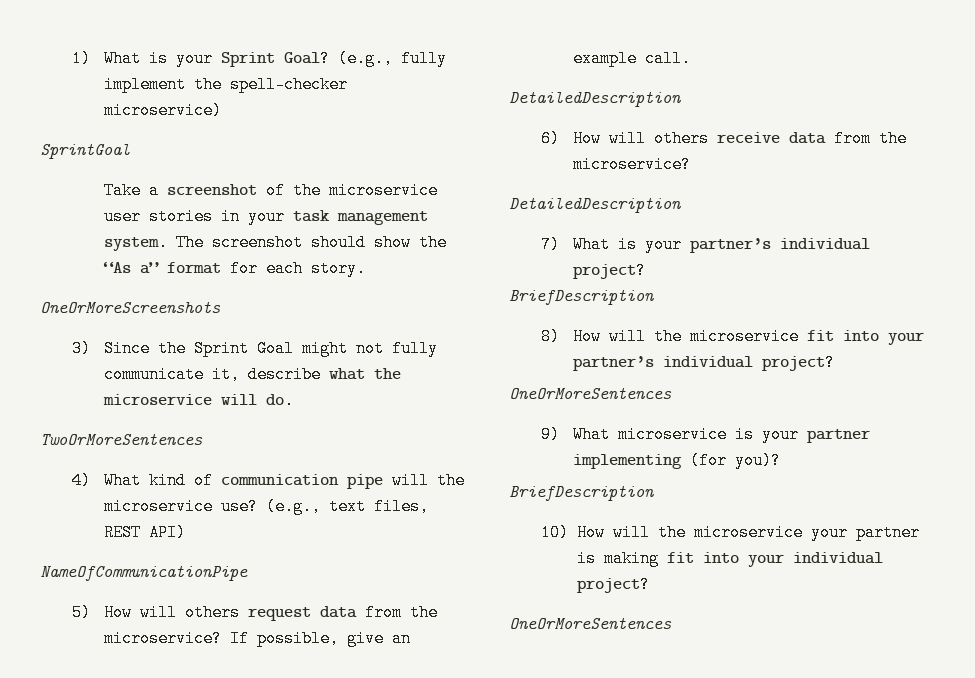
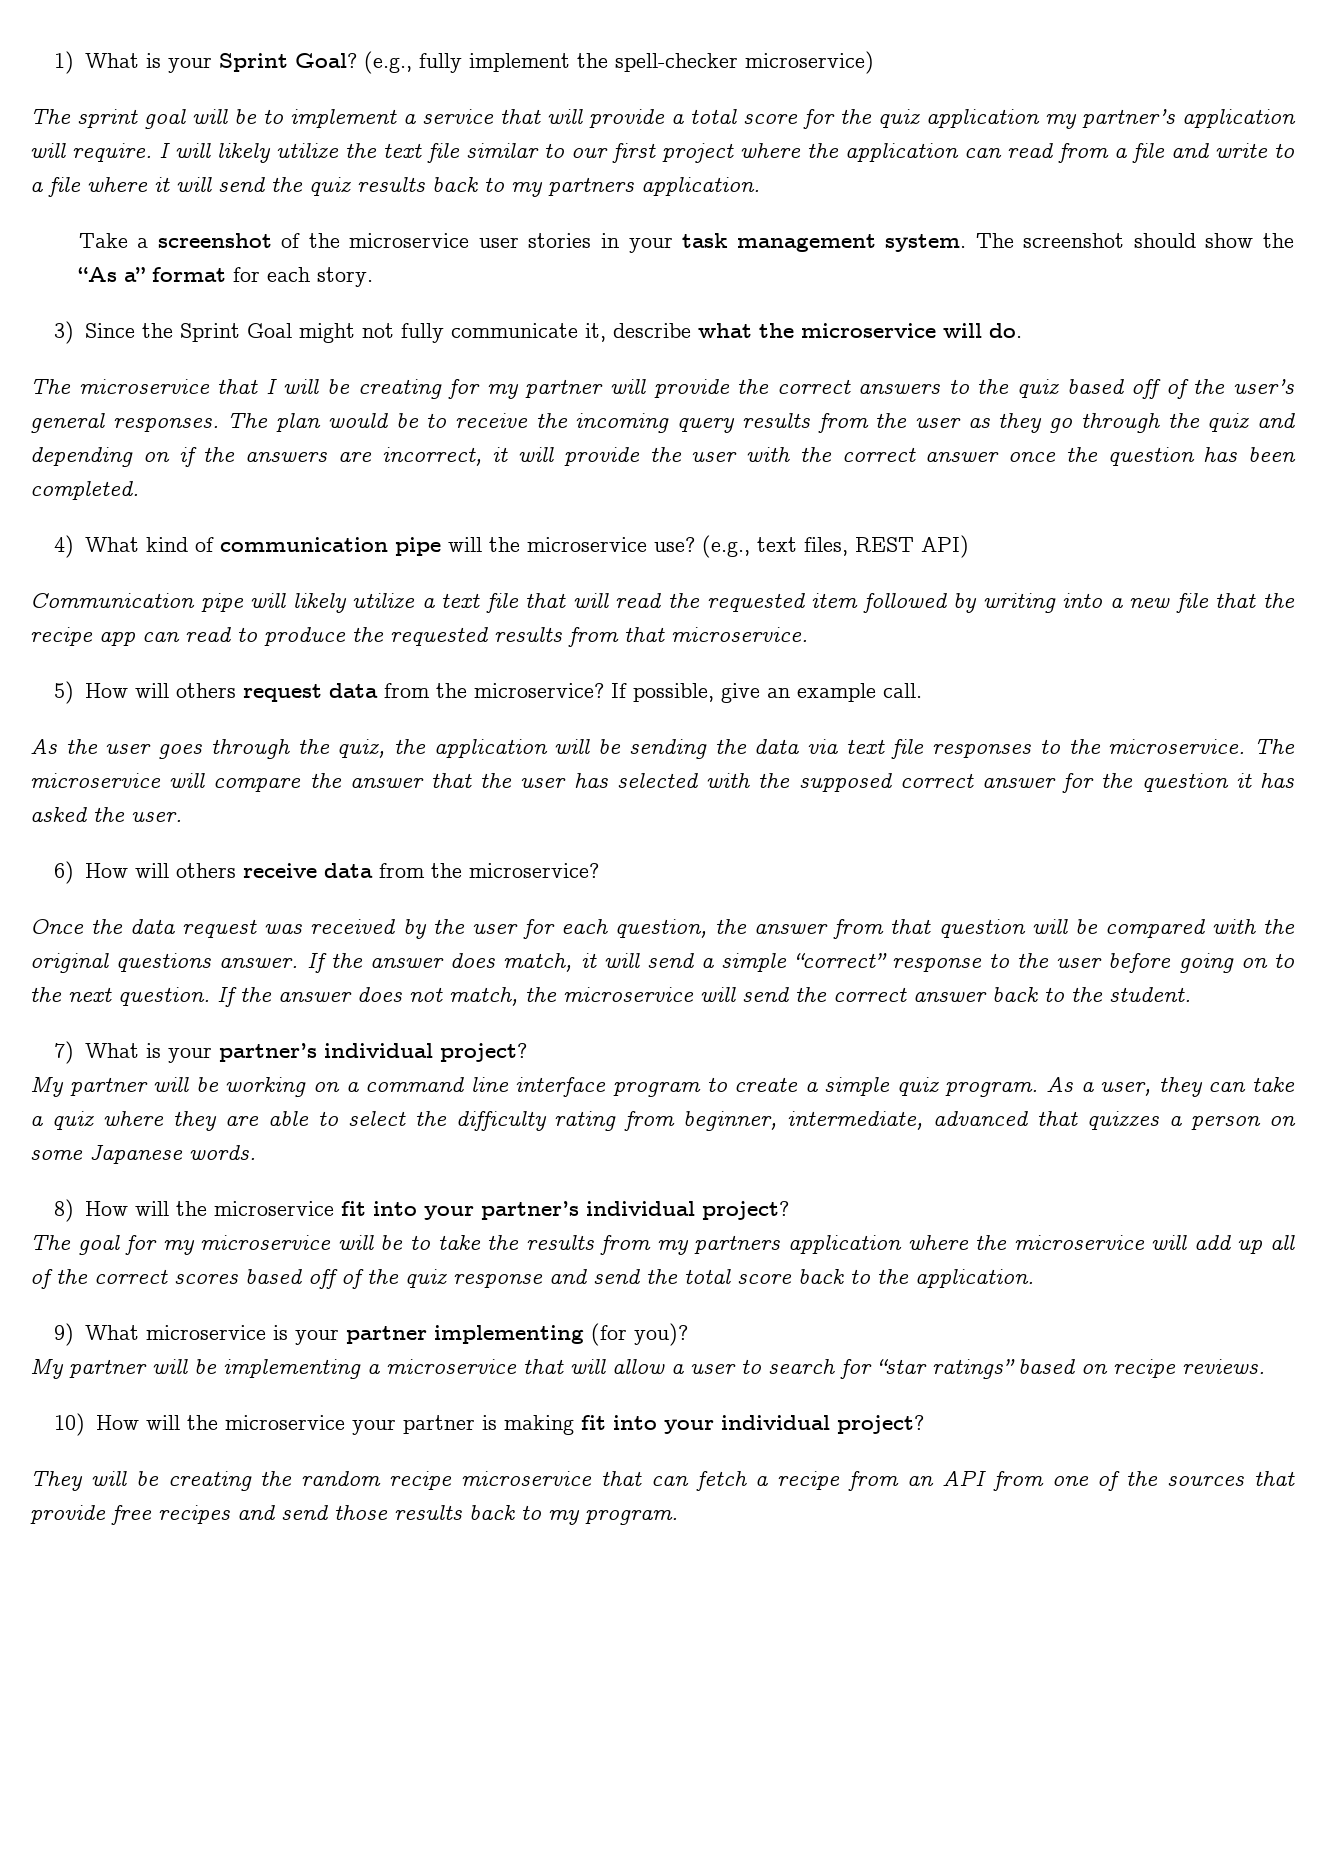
- SprintGoal
+ The sprint goal will be to implement a service that will provide a total score for the quiz application my partner’s application will require. I will likely utilize the text file similar to our first project where the application can read from a file and write to a file where it will send the quiz results back to my partners application.
- OneOrMoreScreenshots
- TwoOrMoreSentences
+ The microservice that I will be creating for my partner will provide the correct answers to the quiz based off of the user’s general responses. The plan would be to receive the incoming query results from the user as they go through the quiz and depending on if the answers are incorrect, it will provide the user with the correct answer once the question has been completed.
- NameOfCommunicationPipe
+ Communication pipe will likely utilize a text file that will read the requested item followed by writing into a new file that the recipe app can read to produce the requested results from that microservice.
  If possible, give an example call.
- DetailedDescription
+ As the user goes through the quiz, the application will be sending the data via text file responses to the microservice. The microservice will compare the answer that the user has selected with the supposed correct answer for the question it has asked the user.
  6) How will others receive data from the microservice?
- DetailedDescription
+ Once the data request was received by the user for each question, the answer from that question will be compared with the original questions answer. If the answer does match, it will send a simple “correct” response to the user before going on to the next question. If the answer does not match, the microservice will send the correct answer back to the student.
  7) What is your partner’s individual project?
- BriefDescription
+ My partner will be working on a command line interface program to create a simple quiz program. As a user, they can take a quiz where they are able to select the difficulty rating from beginner, intermediate, advanced that quizzes a person on some Japanese words.
  8) How will the microservice fit into your partner’s individual project?
- OneOrMoreSentences
+ The goal for my microservice will be to take the results from my partners application where the microservice will add up all of the correct scores based off of the quiz response and send the total score back to the application.
  9) What microservice is your partner implementing (for you)?
- BriefDescription
+ My partner will be implementing a microservice that will allow a user to search for “star ratings” based on recipe reviews.
  10) How will the microservice your partner is making fit into your individual project?
- OneOrMoreSentences
+ They will be creating the random recipe microservice that can fetch a recipe from an API from one of the sources that provide free recipes and send those results back to my program.

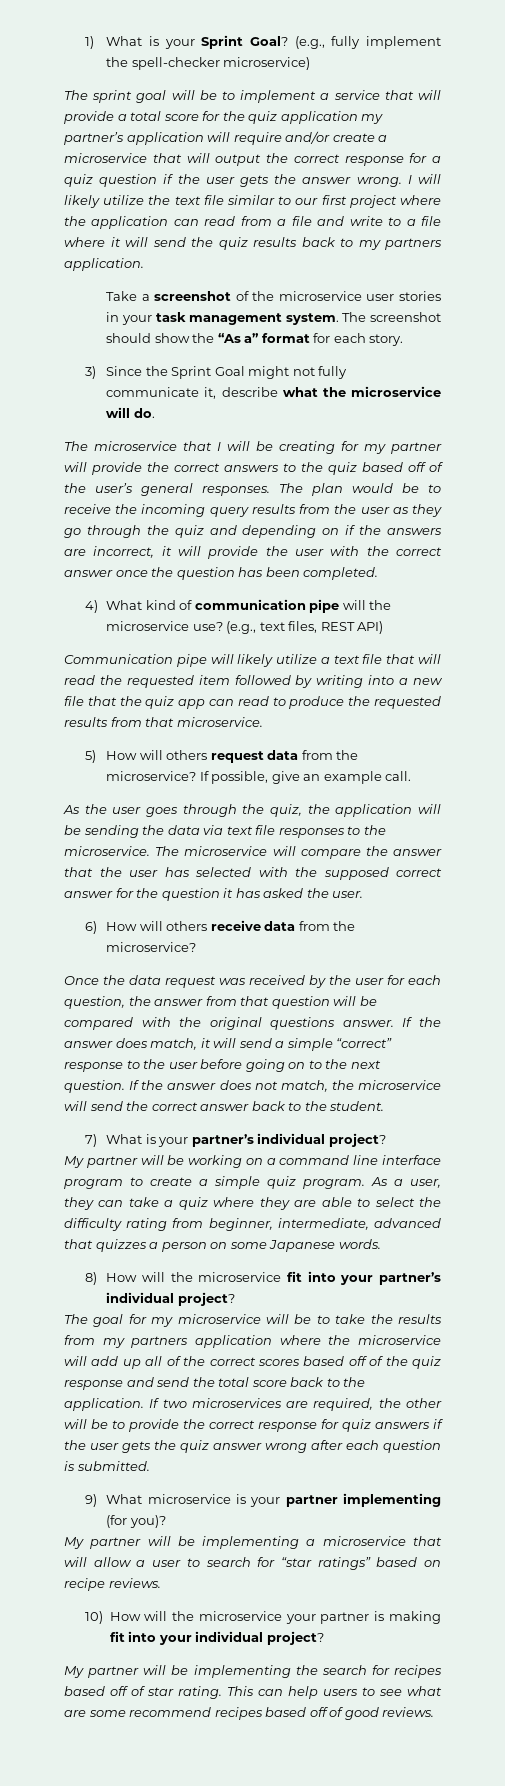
- The sprint goal will be to implement a service that will provide a total score for the quiz application my partner’s application will require.
+ The sprint goal will be to implement a service that will provide a total score for the quiz application my partner’s application will require and/or create a microservice that will output the correct response for a quiz question if the user gets the answer wrong.
- Communication pipe will likely utilize a text file that will read the requested item followed by writing into a new file that the recipe app can read to produce the requested results from that microservice.
+ Communication pipe will likely utilize a text file that will read the requested item followed by writing into a new file that the quiz app can read to produce the requested results from that microservice.
+ If two microservices are required, the other will be to provide the correct response for quiz answers if the user gets the quiz answer wrong after each question is submitted.
- They will be creating the random recipe microservice that can fetch a recipe from an API from one of the sources that provide free recipes and send those results back to my program.
+ My partner will be implementing the search for recipes based off of star rating. This can help users to see what are some recommend recipes based off of good reviews.

